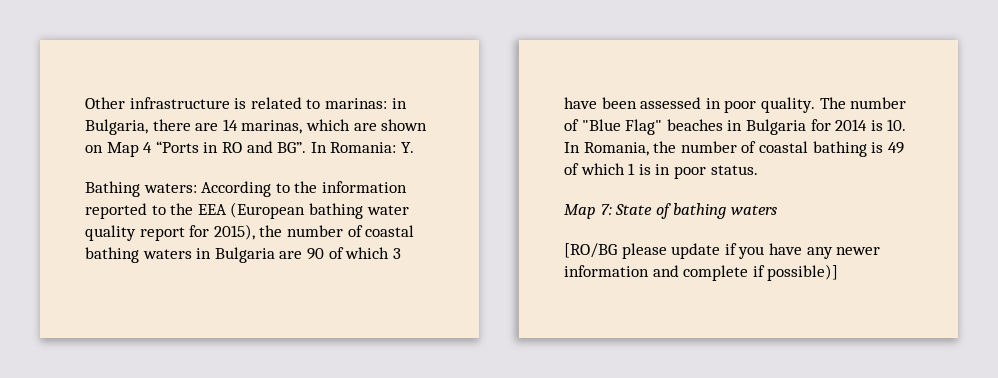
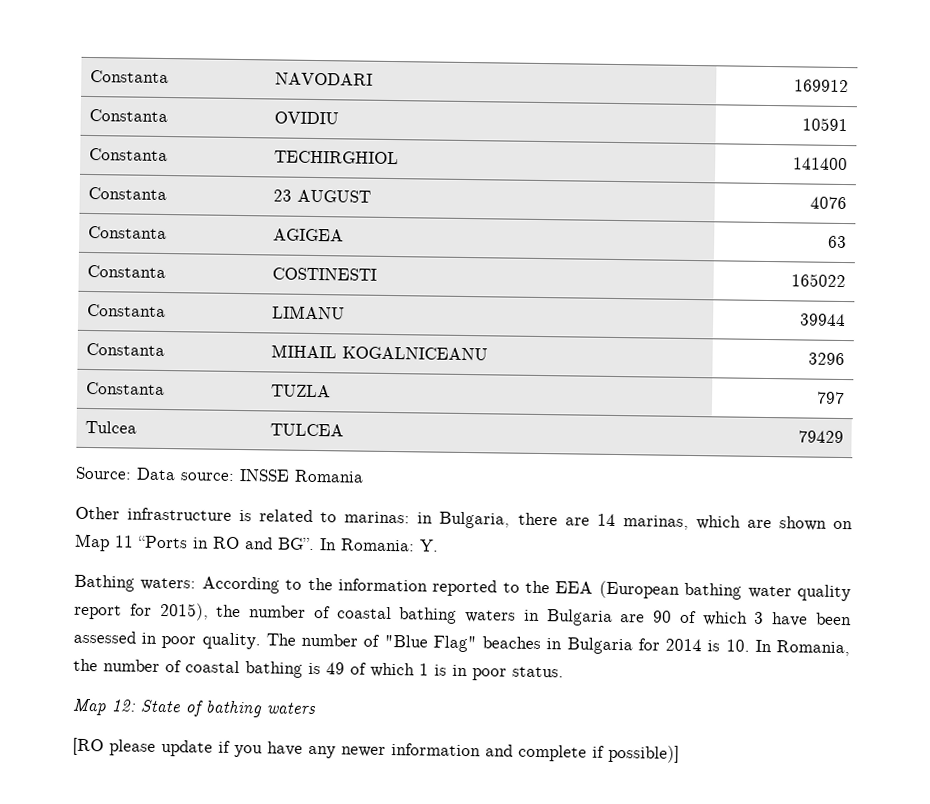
+ Constanta | NAVODARI | 169912
+ Constanta | OVIDIU | 10591
+ Constanta | TECHIRGHIOL | 141400
+ Constanta | 23 AUGUST | 4076
+ Constanta | AGIGEA | 63
+ Constanta | COSTINESTI | 165022
+ Constanta | LIMANU | 39944
+ Constanta | MIHAIL KOGALNICEANU | 3296
+ Constanta | TUZLA | 797
+ Tulcea | TULCEA | 79429
+ Source: Data source: INSSE Romania
- Other infrastructure is related to marinas: in Bulgaria, there are 14 marinas, which are shown on Map 4 “Ports in RO and BG”. In Romania: Y.
+ Other infrastructure is related to marinas: in Bulgaria, there are 14 marinas, which are shown on Map 11 “Ports in RO and BG”. In Romania: Y.
- Map 7: State of bathing waters
+ Map 12: State of bathing waters
- [RO/BG please update if you have any newer information and complete if possible)]
+ [RO please update if you have any newer information and complete if possible)]

